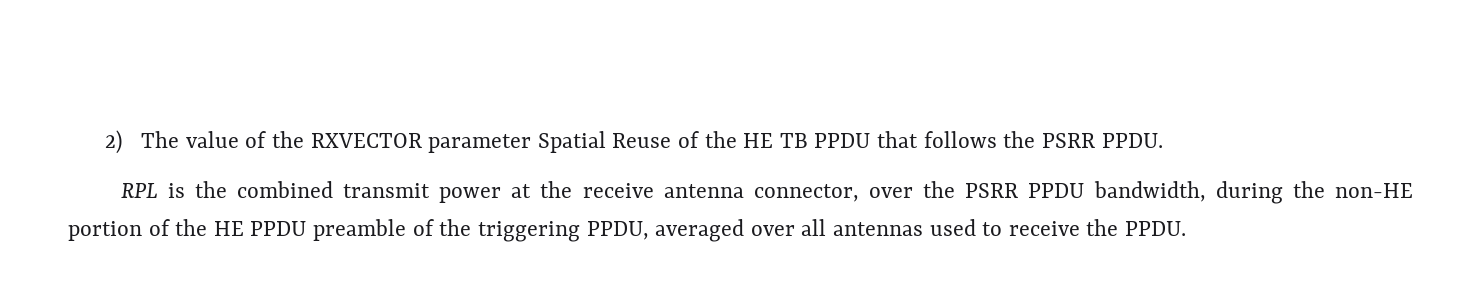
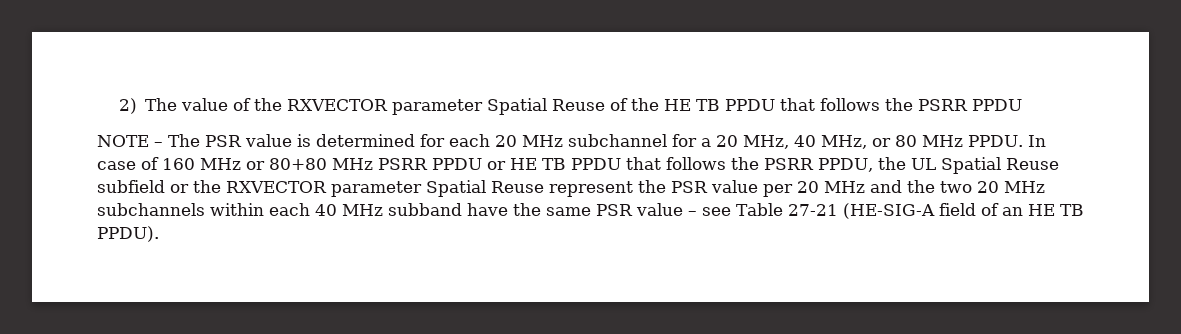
- 2) The value of the RXVECTOR parameter Spatial Reuse of the HE TB PPDU that follows the PSRR PPDU.
- RPL is the combined transmit power at the receive antenna connector, over the PSRR PPDU bandwidth, during the non-HE portion of the HE PPDU preamble of the triggering PPDU, averaged over all antennas used to receive the PPDU.
+ 2) The value of the RXVECTOR parameter Spatial Reuse of the HE TB PPDU that follows the PSRR PPDU
+ NOTE – The PSR value is determined for each 20 MHz subchannel for a 20 MHz, 40 MHz, or 80 MHz PPDU. In case of 160 MHz or 80+80 MHz PSRR PPDU or HE TB PPDU that follows the PSRR PPDU, the UL Spatial Reuse subfield or the RXVECTOR parameter Spatial Reuse represent the PSR value per 20 MHz and the two 20 MHz subchannels within each 40 MHz subband have the same PSR value – see Table 27-21 (HE-SIG-A field of an HE TB PPDU).

